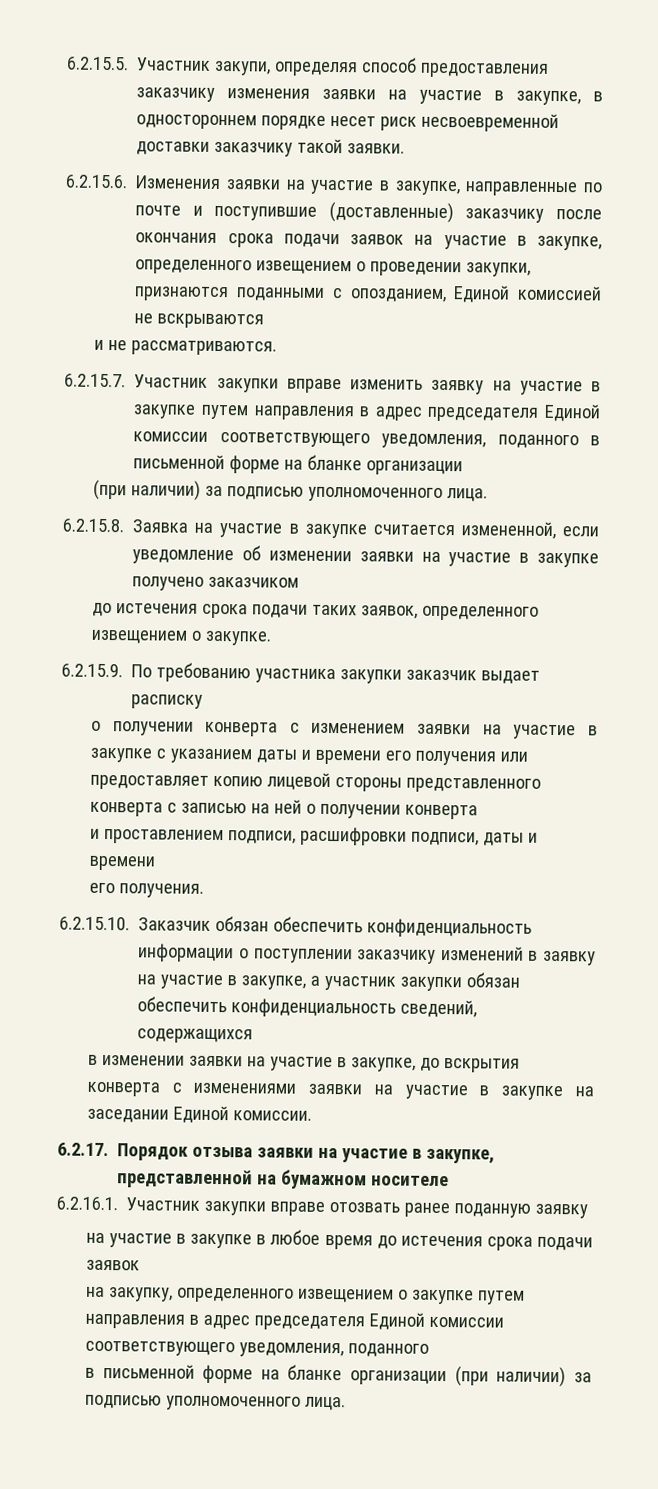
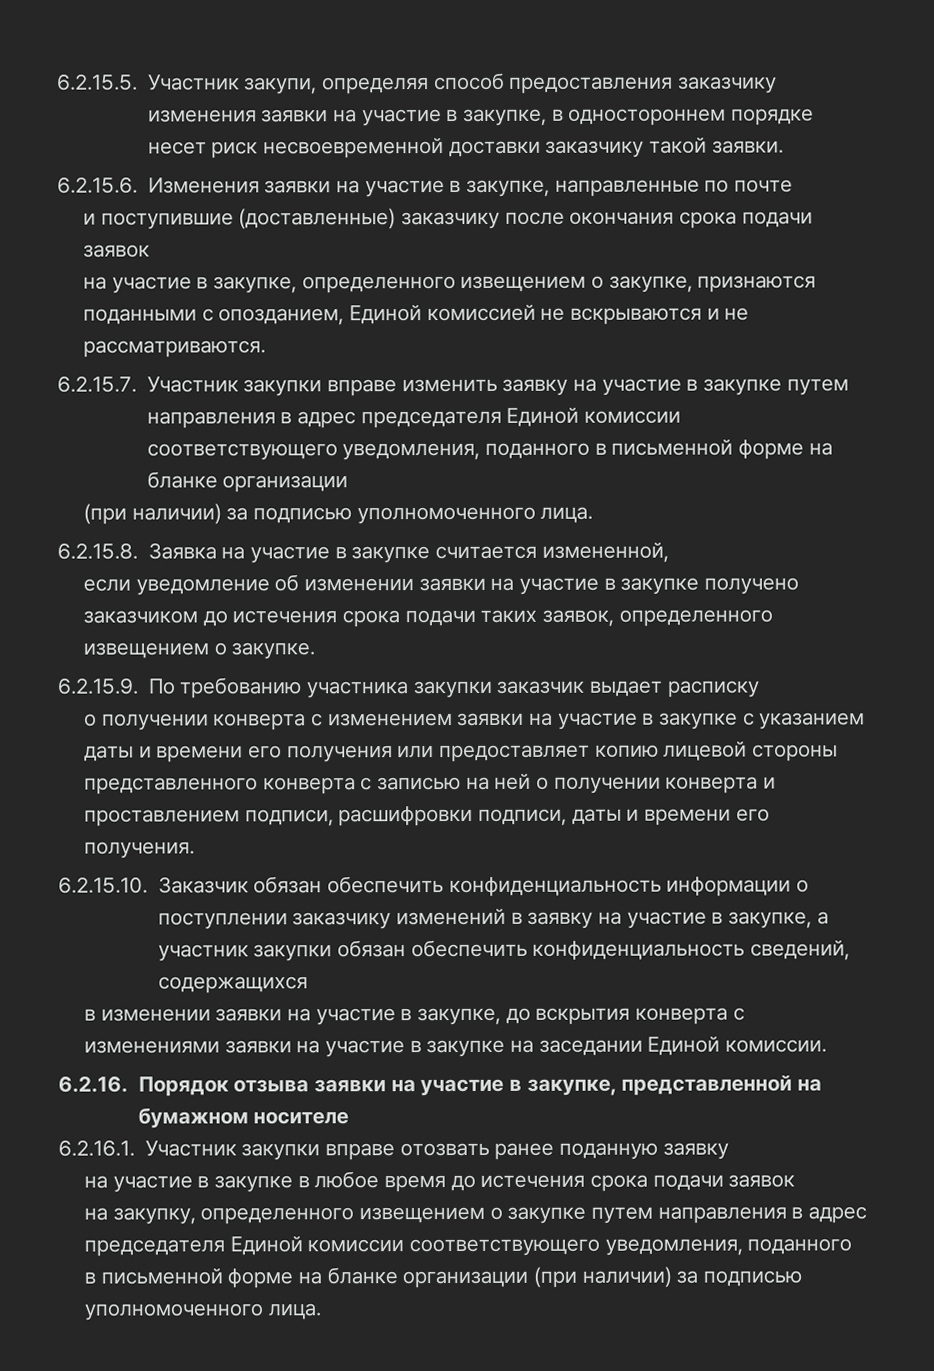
- 6.2.15.6. Изменения заявки на участие в закупке, направленные по почте и поступившие (доставленные) заказчику после окончания срока подачи заявок на участие в закупке, определенного извещением о проведении закупки, признаются поданными с опозданием, Единой комиссией не вскрываются
- и не рассматриваются.
+ 6.2.15.6. Изменения заявки на участие в закупке, направленные по почте
+ и поступившие (доставленные) заказчику после окончания срока подачи заявок
+ на участие в закупке, определенного извещением о закупке, признаются поданными с опозданием, Единой комиссией не вскрываются и не рассматриваются.
- 6.2.15.8. Заявка на участие в закупке считается измененной, если уведомление об изменении заявки на участие в закупке получено заказчиком
- до истечения срока подачи таких заявок, определенного извещением о закупке.
+ 6.2.15.8. Заявка на участие в закупке считается измененной,
+ если уведомление об изменении заявки на участие в закупке получено заказчиком до истечения срока подачи таких заявок, определенного извещением о закупке.
- о получении конверта с изменением заявки на участие в закупке с указанием даты и времени его получения или предоставляет копию лицевой стороны представленного конверта с записью на ней о получении конверта
- и проставлением подписи, расшифровки подписи, даты и времени
- его получения.
+ о получении конверта с изменением заявки на участие в закупке с указанием даты и времени его получения или предоставляет копию лицевой стороны представленного конверта с записью на ней о получении конверта и проставлением подписи, расшифровки подписи, даты и времени его получения.
- 6.2.17. Порядок отзыва заявки на участие в закупке, представленной на бумажном носителе
+ 6.2.16. Порядок отзыва заявки на участие в закупке, представленной на бумажном носителе

